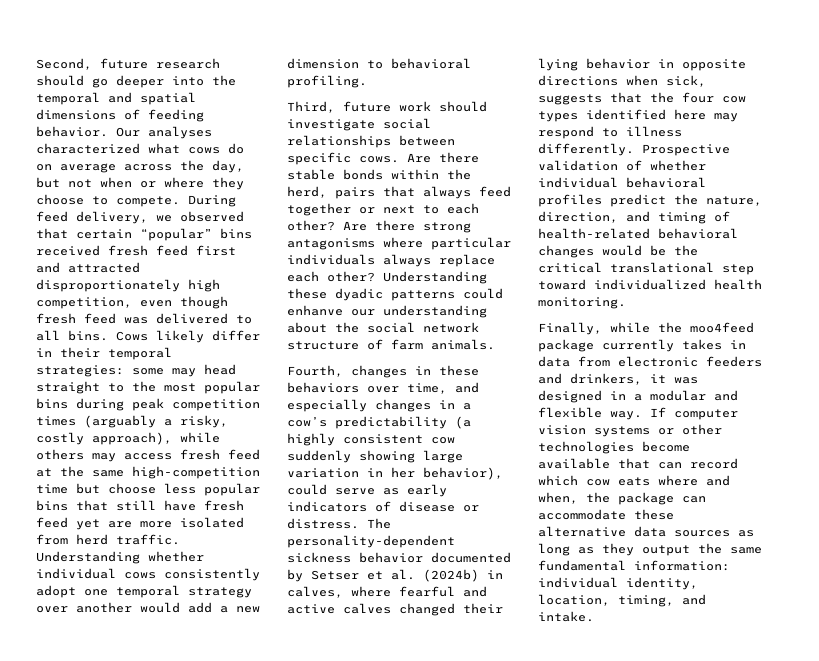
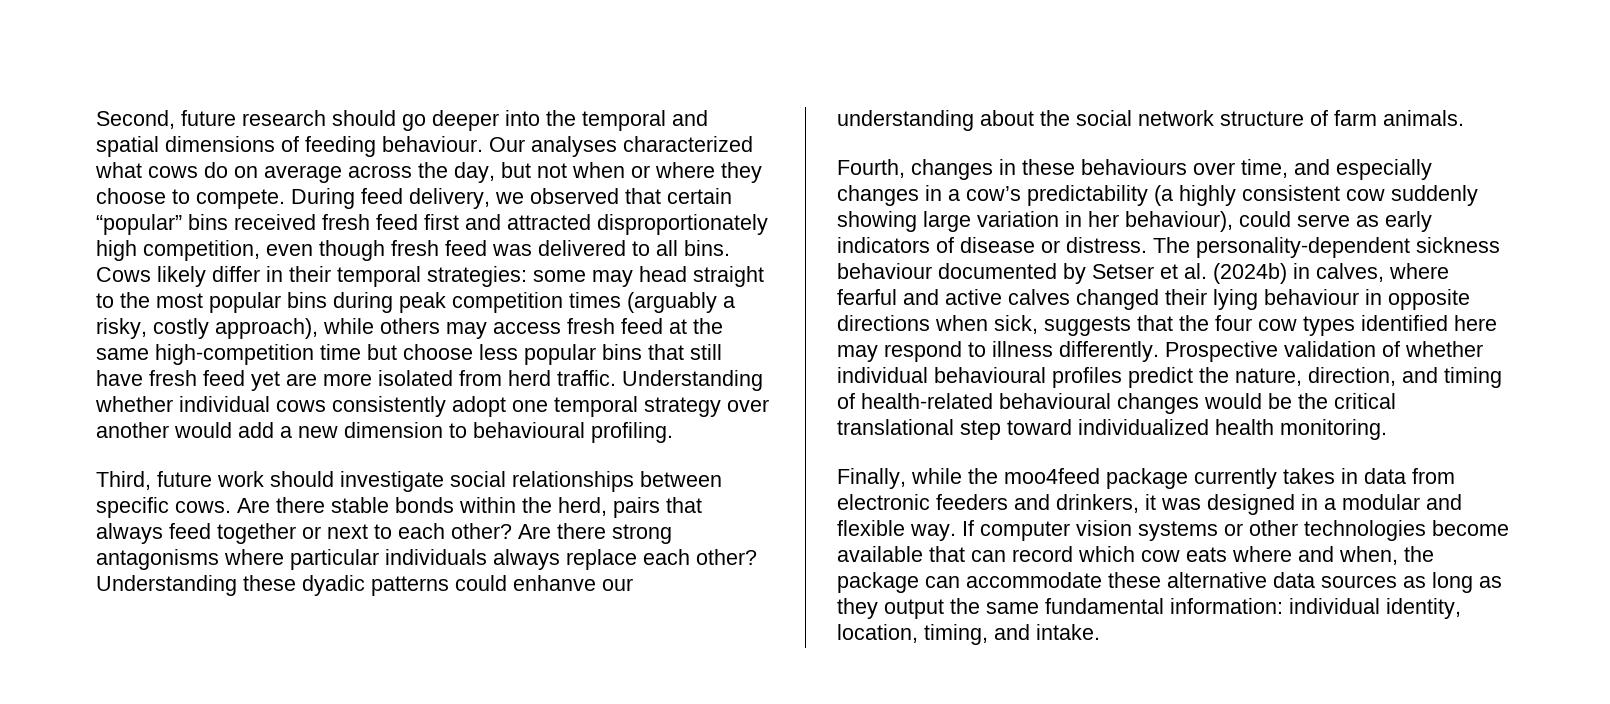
- Second, future research should go deeper into the temporal and spatial dimensions of feeding behavior.
+ Second, future research should go deeper into the temporal and spatial dimensions of feeding behaviour.
- Understanding whether individual cows consistently adopt one temporal strategy over another would add a new dimension to behavioral profiling.
+ Understanding whether individual cows consistently adopt one temporal strategy over another would add a new dimension to behavioural profiling.
- Fourth, changes in these behaviors over time, and especially changes in a cow’s predictability (a highly consistent cow suddenly showing large variation in her behavior), could serve as early indicators of disease or distress.
+ Fourth, changes in these behaviours over time, and especially changes in a cow’s predictability (a highly consistent cow suddenly showing large variation in her behaviour), could serve as early indicators of disease or distress.
- The personality-dependent sickness behavior documented by Setser et al. (2024b) in calves, where fearful and active calves changed their lying behavior in opposite directions when sick, suggests that the four cow types identified here may respond to illness differently.
+ The personality-dependent sickness behaviour documented by Setser et al. (2024b) in calves, where fearful and active calves changed their lying behaviour in opposite directions when sick, suggests that the four cow types identified here may respond to illness differently.
- Prospective validation of whether individual behavioral profiles predict the nature, direction, and timing of health-related behavioral changes would be the critical translational step toward individualized health monitoring.
+ Prospective validation of whether individual behavioural profiles predict the nature, direction, and timing of health-related behavioural changes would be the critical translational step toward individualized health monitoring.

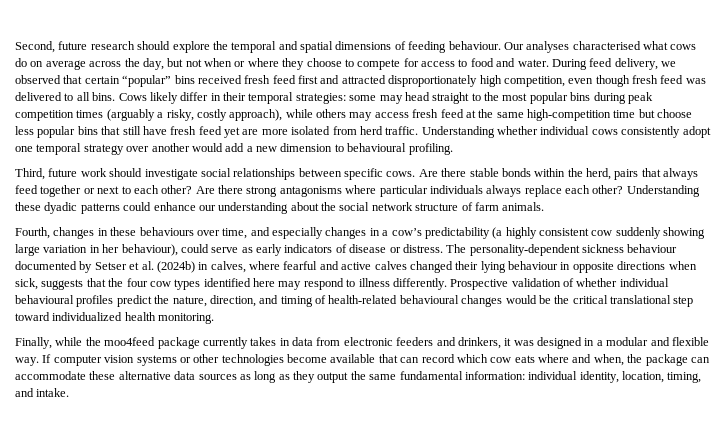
- Second, future research should go deeper into the temporal and spatial dimensions of feeding behaviour.
+ Second, future research should explore the temporal and spatial dimensions of feeding behaviour.
- Our analyses characterized what cows do on average across the day, but not when or where they choose to compete.
+ Our analyses characterised what cows do on average across the day, but not when or where they choose to compete for access to food and water.
- Understanding these dyadic patterns could enhanve our understanding about the social network structure of farm animals.
+ Understanding these dyadic patterns could enhance our understanding about the social network structure of farm animals.

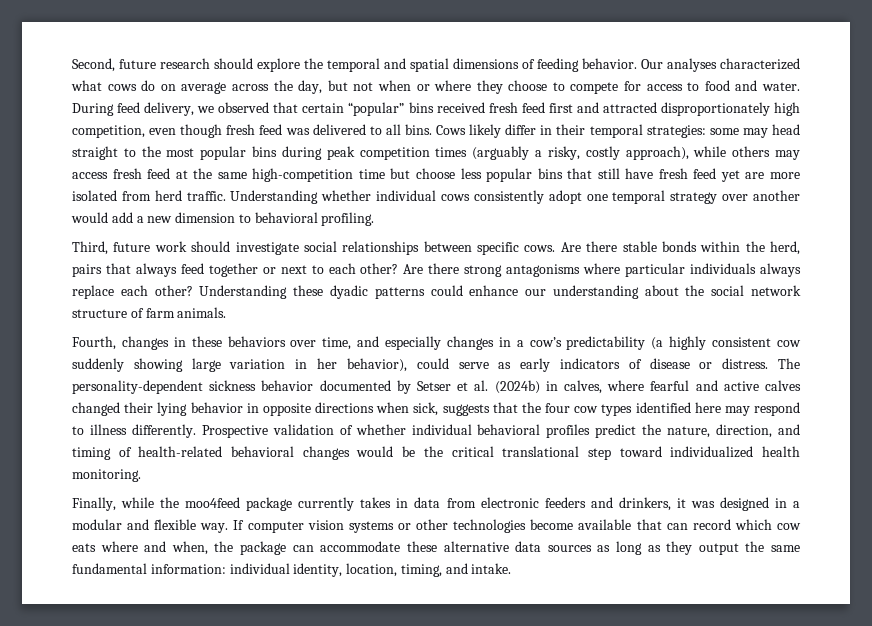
- Second, future research should explore the temporal and spatial dimensions of feeding behaviour.
+ Second, future research should explore the temporal and spatial dimensions of feeding behavior.
- Our analyses characterised what cows do on average across the day, but not when or where they choose to compete for access to food and water.
+ Our analyses characterized what cows do on average across the day, but not when or where they choose to compete for access to food and water.
- Understanding whether individual cows consistently adopt one temporal strategy over another would add a new dimension to behavioural profiling.
+ Understanding whether individual cows consistently adopt one temporal strategy over another would add a new dimension to behavioral profiling.
- Fourth, changes in these behaviours over time, and especially changes in a cow’s predictability (a highly consistent cow suddenly showing large variation in her behaviour), could serve as early indicators of disease or distress.
+ Fourth, changes in these behaviors over time, and especially changes in a cow’s predictability (a highly consistent cow suddenly showing large variation in her behavior), could serve as early indicators of disease or distress.
- The personality-dependent sickness behaviour documented by Setser et al. (2024b) in calves, where fearful and active calves changed their lying behaviour in opposite directions when sick, suggests that the four cow types identified here may respond to illness differently.
+ The personality-dependent sickness behavior documented by Setser et al. (2024b) in calves, where fearful and active calves changed their lying behavior in opposite directions when sick, suggests that the four cow types identified here may respond to illness differently.
- Prospective validation of whether individual behavioural profiles predict the nature, direction, and timing of health-related behavioural changes would be the critical translational step toward individualized health monitoring.
+ Prospective validation of whether individual behavioral profiles predict the nature, direction, and timing of health-related behavioral changes would be the critical translational step toward individualized health monitoring.

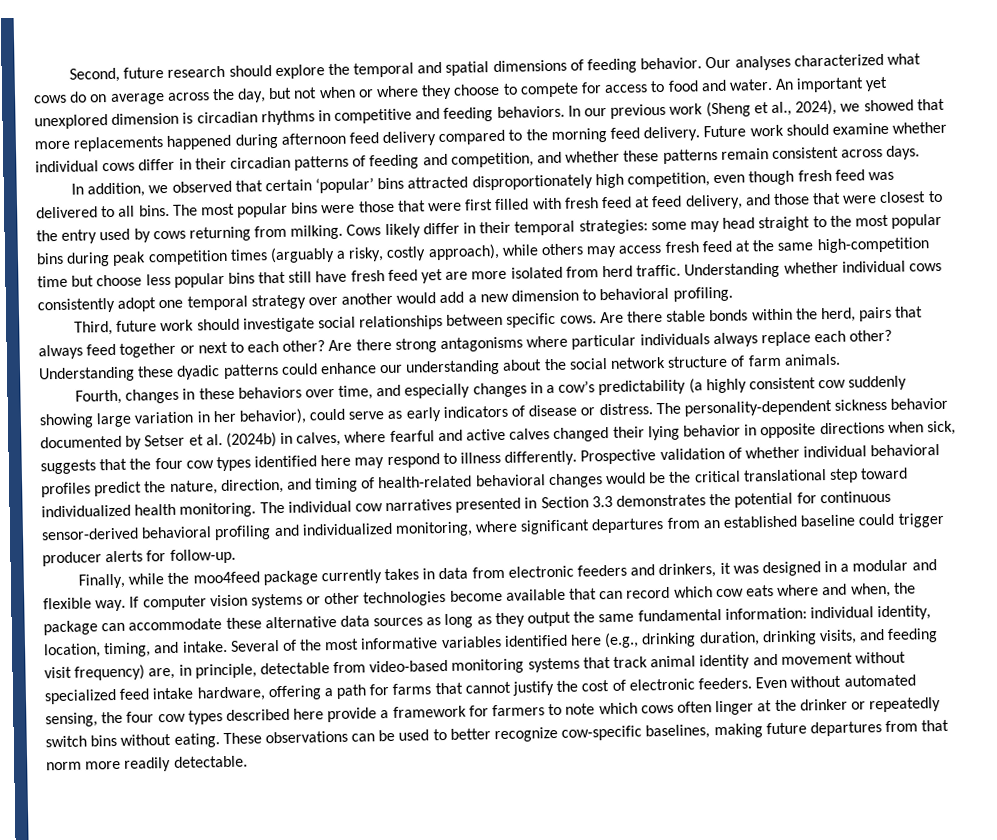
- During feed delivery, we observed that certain “popular” bins received fresh feed first and attracted disproportionately high competition, even though fresh feed was delivered to all bins.
+ An important yet unexplored dimension is circadian rhythms in competitive and feeding behaviors. In our previous work (Sheng et al., 2024), we showed that more replacements happened during afternoon feed delivery compared to the morning feed delivery. Future work should examine whether individual cows differ in their circadian patterns of feeding and competition, and whether these patterns remain consistent across days.
+ In addition, we observed that certain ‘popular’ bins attracted disproportionately high competition, even though fresh feed was delivered to all bins.
+ The most popular bins were those that were first filled with fresh feed at feed delivery, and those that were closest to the entry used by cows returning from milking.
+ The individual cow narratives presented in Section 3.3 demonstrates the potential for continuous sensor-derived behavioral profiling and individualized monitoring, where significant departures from an established baseline could trigger producer alerts for follow-up.
+ Several of the most informative variables identified here (e.g., drinking duration, drinking visits, and feeding visit frequency) are, in principle, detectable from video-based monitoring systems that track animal identity and movement without specialized feed intake hardware, offering a path for farms that cannot justify the cost of electronic feeders. Even without automated sensing, the four cow types described here provide a framework for farmers to note which cows often linger at the drinker or repeatedly switch bins without eating. These observations can be used to better recognize cow-specific baselines, making future departures from that norm more readily detectable.

